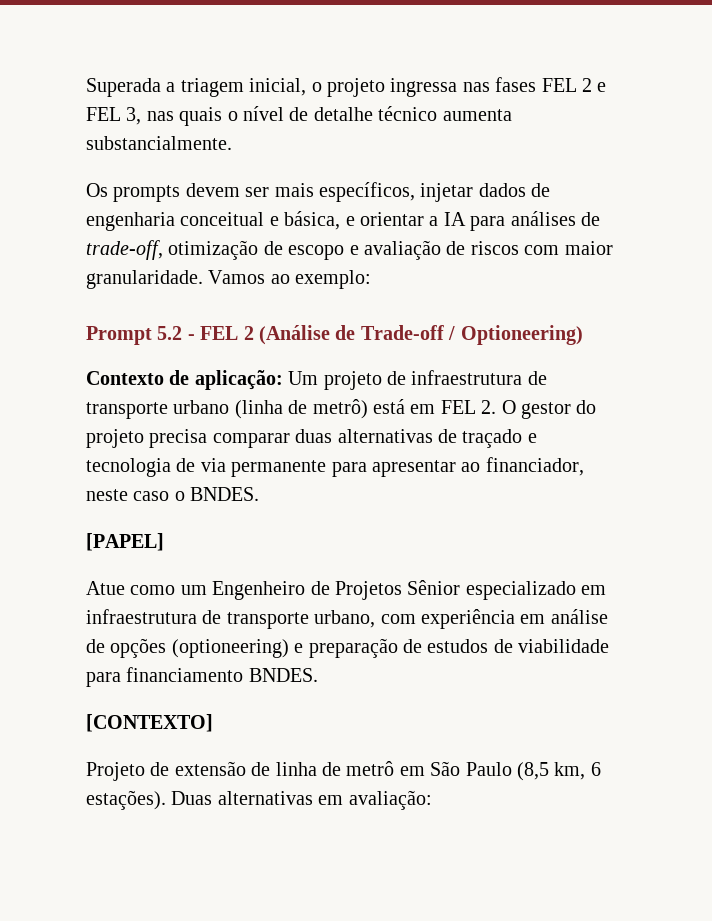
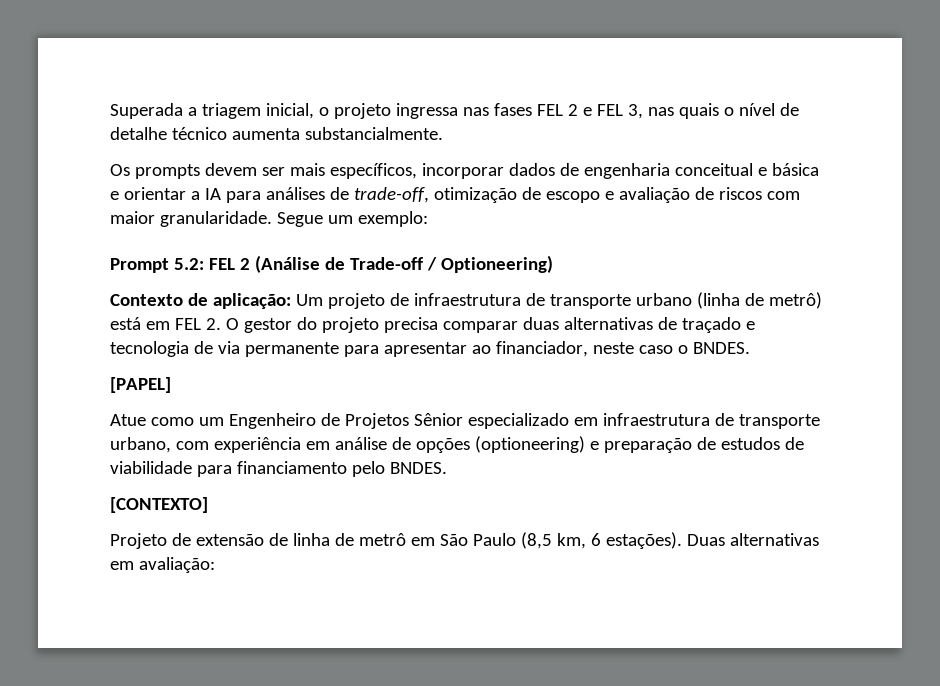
- Os prompts devem ser mais específicos, injetar dados de engenharia conceitual e básica, e orientar a IA para análises de trade-off, otimização de escopo e avaliação de riscos com maior granularidade.
+ Os prompts devem ser mais específicos, incorporar dados de engenharia conceitual e básica e orientar a IA para análises de trade-off, otimização de escopo e avaliação de riscos com maior granularidade.
- Vamos ao exemplo:
+ Segue um exemplo:
- Prompt 5.2 - FEL 2 (Análise de Trade-off / Optioneering)
+ Prompt 5.2: FEL 2 (Análise de Trade-off / Optioneering)
- Atue como um Engenheiro de Projetos Sênior especializado em infraestrutura de transporte urbano, com experiência em análise de opções (optioneering) e preparação de estudos de viabilidade para financiamento BNDES.
+ Atue como um Engenheiro de Projetos Sênior especializado em infraestrutura de transporte urbano, com experiência em análise de opções (optioneering) e preparação de estudos de viabilidade para financiamento pelo BNDES.

